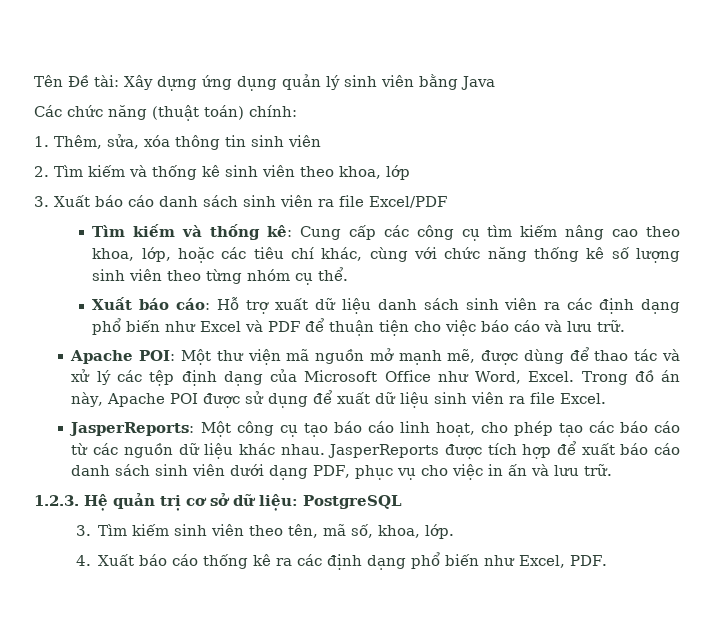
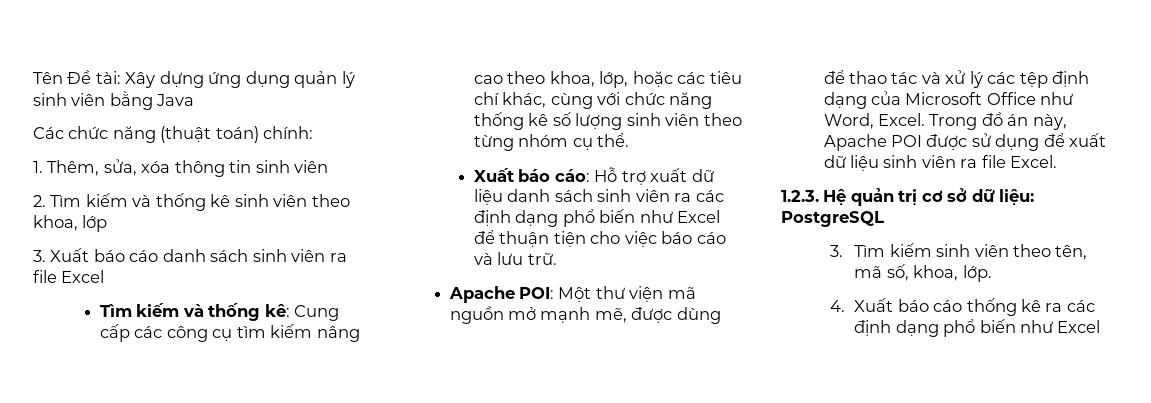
- 3. Xuất báo cáo danh sách sinh viên ra file Excel/PDF
+ 3. Xuất báo cáo danh sách sinh viên ra file Excel
- Xuất báo cáo: Hỗ trợ xuất dữ liệu danh sách sinh viên ra các định dạng phổ biến như Excel và PDF để thuận tiện cho việc báo cáo và lưu trữ.
+ Xuất báo cáo: Hỗ trợ xuất dữ liệu danh sách sinh viên ra các định dạng phổ biến như Excel để thuận tiện cho việc báo cáo và lưu trữ.
- JasperReports: Một công cụ tạo báo cáo linh hoạt, cho phép tạo các báo cáo từ các nguồn dữ liệu khác nhau. JasperReports được tích hợp để xuất báo cáo danh sách sinh viên dưới dạng PDF, phục vụ cho việc in ấn và lưu trữ.
- 4. Xuất báo cáo thống kê ra các định dạng phổ biến như Excel, PDF.
+ 4. Xuất báo cáo thống kê ra các định dạng phổ biến như Excel

